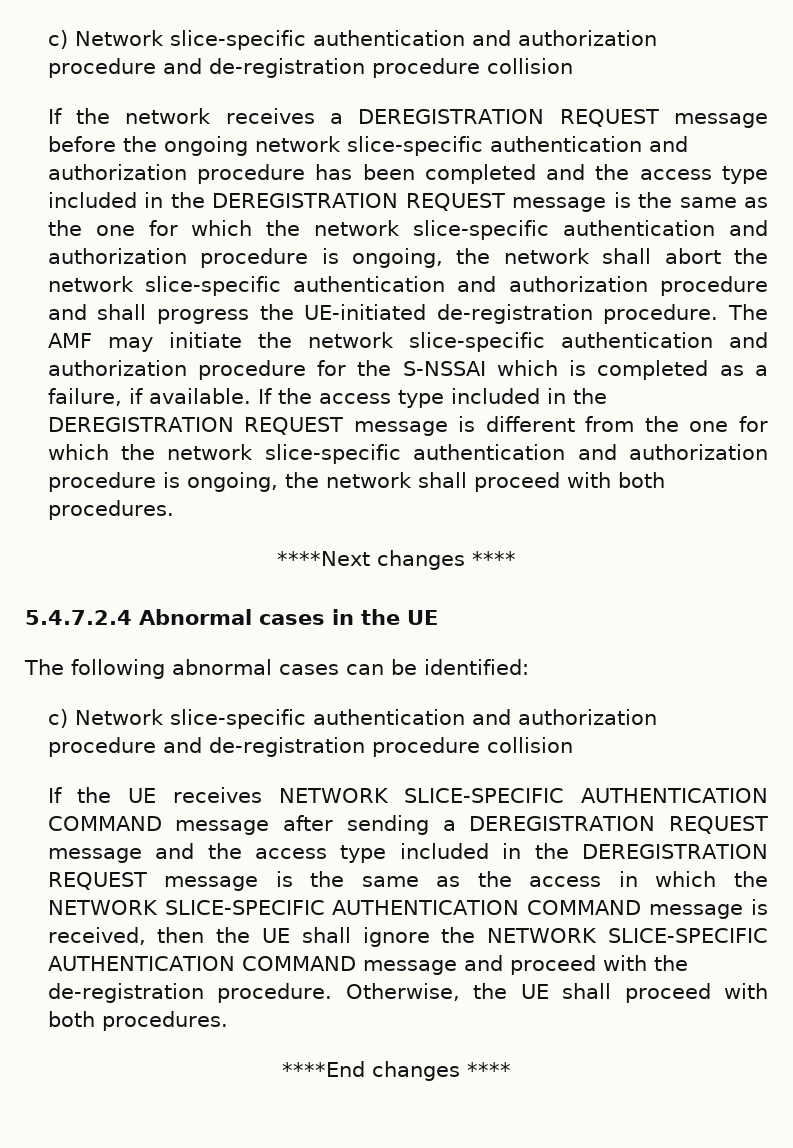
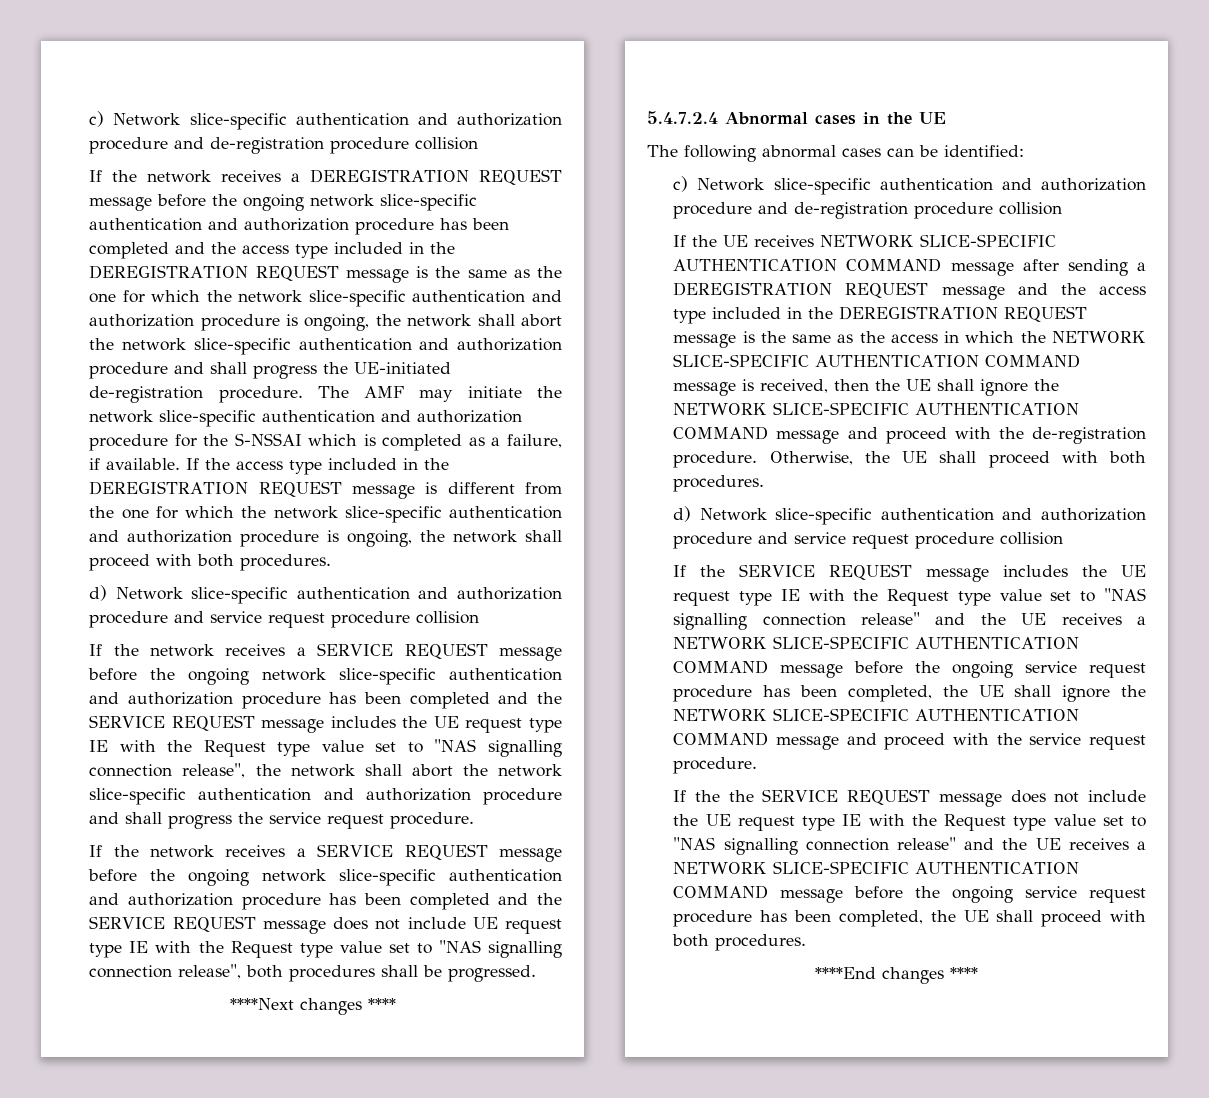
  If the access type included in the DEREGISTRATION REQUEST message is different from the one for which the network slice-specific authentication and authorization procedure is ongoing, the network shall proceed with both procedures.
+ d) Network slice-specific authentication and authorization procedure and service request procedure collision
+ If the network receives a SERVICE REQUEST message before the ongoing network slice-specific authentication and authorization procedure has been completed and the SERVICE REQUEST message includes the UE request type IE with the Request type value set to "NAS signalling connection release", the network shall abort the network slice-specific authentication and authorization procedure and shall progress the service request procedure.
+ If the network receives a SERVICE REQUEST message before the ongoing network slice-specific authentication and authorization procedure has been completed and the SERVICE REQUEST message does not include UE request type IE with the Request type value set to "NAS signalling connection release", both procedures shall be progressed.
  Otherwise, the UE shall proceed with both procedures.
+ d) Network slice-specific authentication and authorization procedure and service request procedure collision
+ If the SERVICE REQUEST message includes the UE request type IE with the Request type value set to "NAS signalling connection release" and the UE receives a NETWORK SLICE-SPECIFIC AUTHENTICATION COMMAND message before the ongoing service request procedure has been completed, the UE shall ignore the NETWORK SLICE-SPECIFIC AUTHENTICATION COMMAND message and proceed with the service request procedure.
+ If the the SERVICE REQUEST message does not include the UE request type IE with the Request type value set to "NAS signalling connection release" and the UE receives a NETWORK SLICE-SPECIFIC AUTHENTICATION COMMAND message before the ongoing service request procedure has been completed, the UE shall proceed with both procedures.

